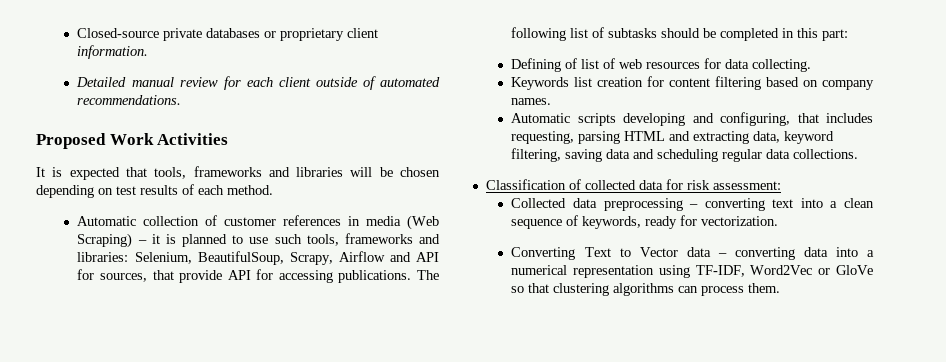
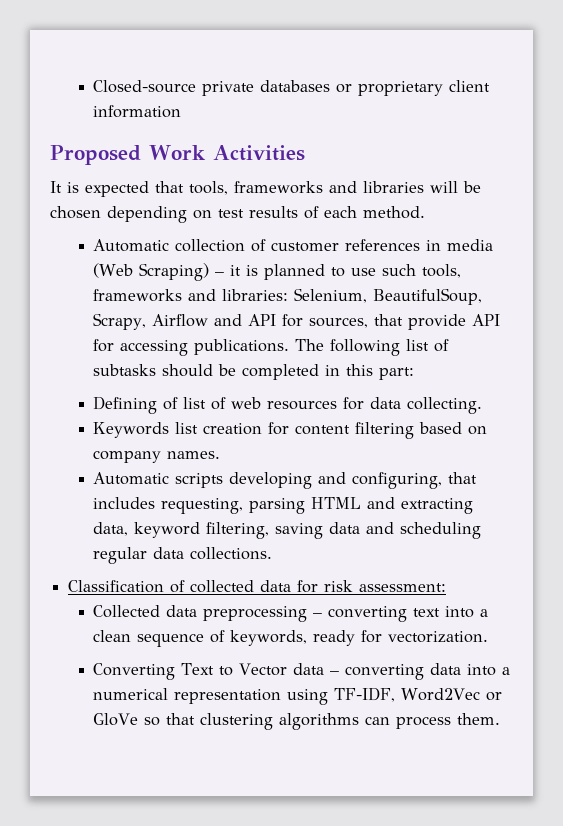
- Closed-source private databases or proprietary client information.
- Detailed manual review for each client outside of automated recommendations.
+ Closed-source private databases or proprietary client information

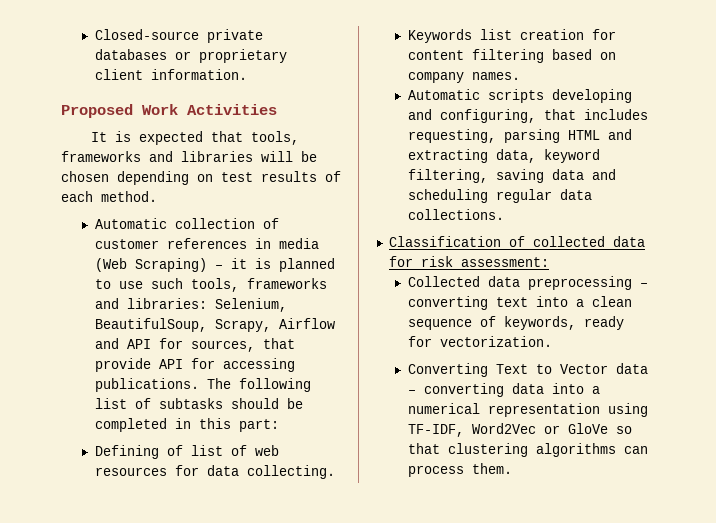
- Closed-source private databases or proprietary client information
+ Closed-source private databases or proprietary client information.

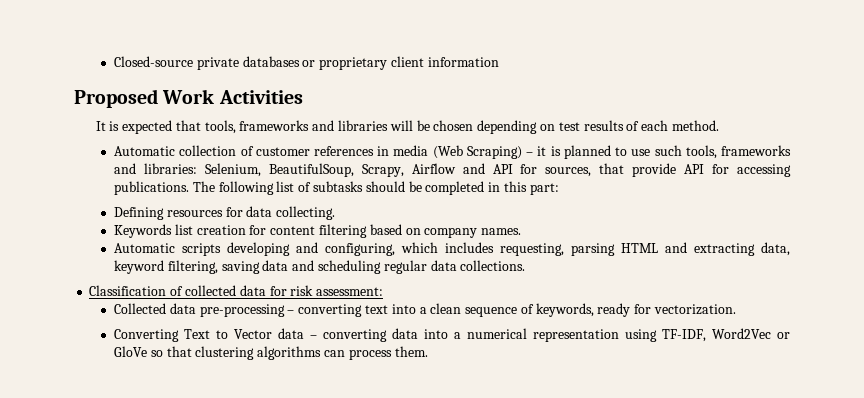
- Closed-source private databases or proprietary client information.
+ Closed-source private databases or proprietary client information
- Defining of list of web resources for data collecting.
+ Defining resources for data collecting.
- Automatic scripts developing and configuring, that includes requesting, parsing HTML and extracting data, keyword filtering, saving data and scheduling regular data collections.
+ Automatic scripts developing and configuring, which includes requesting, parsing HTML and extracting data, keyword filtering, saving data and scheduling regular data collections.
- Collected data preprocessing – converting text into a clean sequence of keywords, ready for vectorization.
+ Collected data pre-processing – converting text into a clean sequence of keywords, ready for vectorization.

